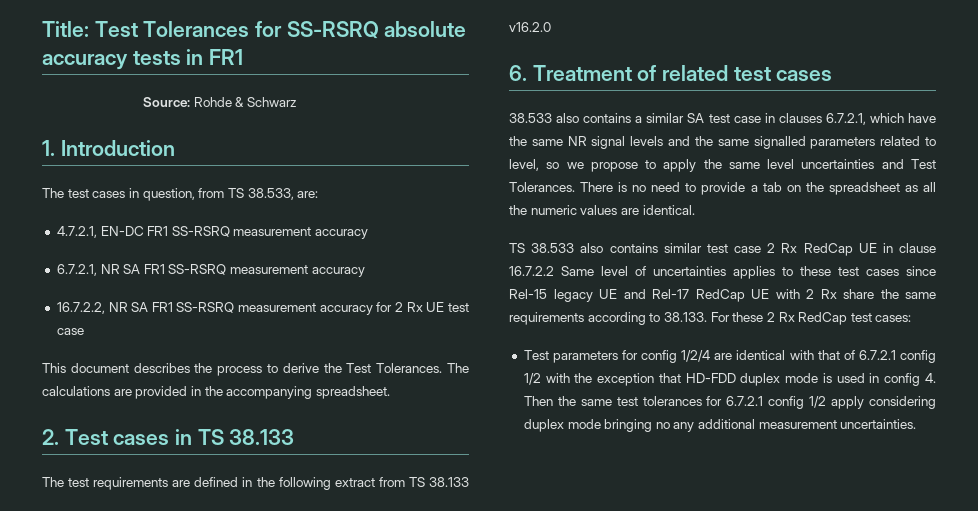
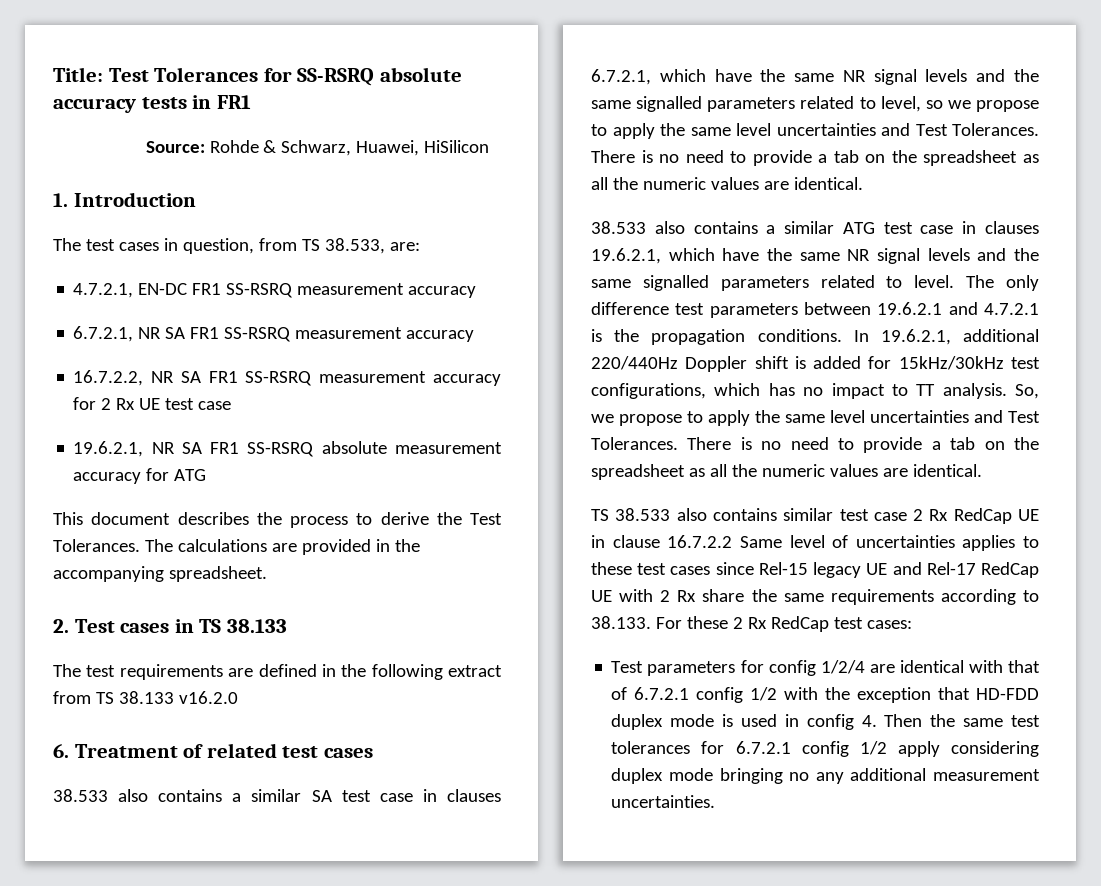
- Source: Rohde & Schwarz
+ Source: Rohde & Schwarz, Huawei, HiSilicon
+ 19.6.2.1, NR SA FR1 SS-RSRQ absolute measurement accuracy for ATG
+ 38.533 also contains a similar ATG test case in clauses 19.6.2.1, which have the same NR signal levels and the same signalled parameters related to level. The only difference test parameters between 19.6.2.1 and 4.7.2.1 is the propagation conditions. In 19.6.2.1, additional 220/440Hz Doppler shift is added for 15kHz/30kHz test configurations, which has no impact to TT analysis. So, we propose to apply the same level uncertainties and Test Tolerances. There is no need to provide a tab on the spreadsheet as all the numeric values are identical.

